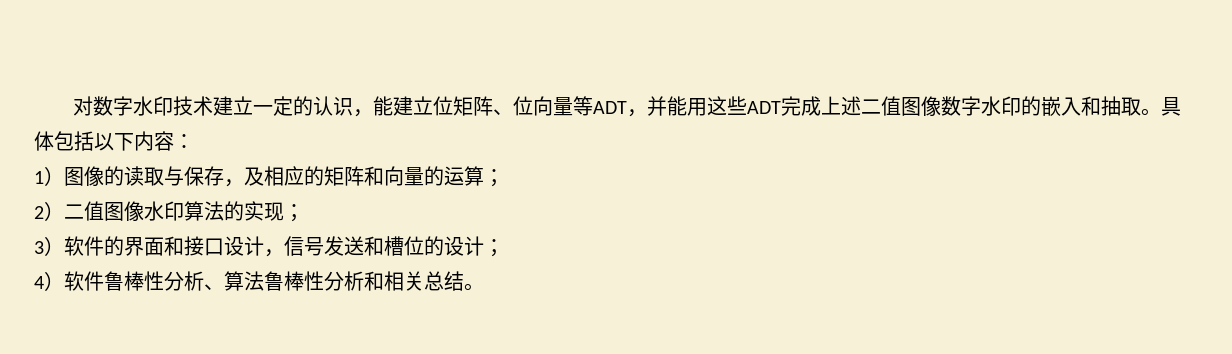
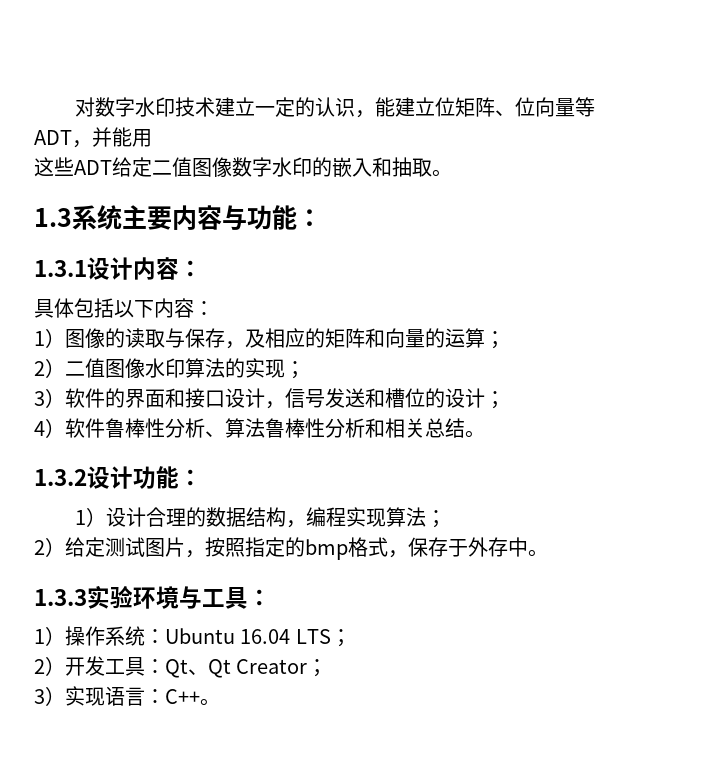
- 对数字水印技术建立一定的认识，能建立位矩阵、位向量等ADT，并能用这些ADT完成上述二值图像数字水印的嵌入和抽取。具体包括以下内容：
+ 对数字水印技术建立一定的认识，能建立位矩阵、位向量等ADT，并能用
+ 这些ADT给定二值图像数字水印的嵌入和抽取。
+ 1.3系统主要内容与功能：
+ 1.3.1设计内容：
+ 具体包括以下内容：
+ 1.3.2设计功能：
+ 1）设计合理的数据结构，编程实现算法；
+ 2）给定测试图片，按照指定的bmp格式，保存于外存中。
+ 1.3.3实验环境与工具：
+ 1）操作系统：Ubuntu 16.04 LTS；
+ 2）开发工具：Qt、Qt Creator；
+ 3）实现语言：C++。

